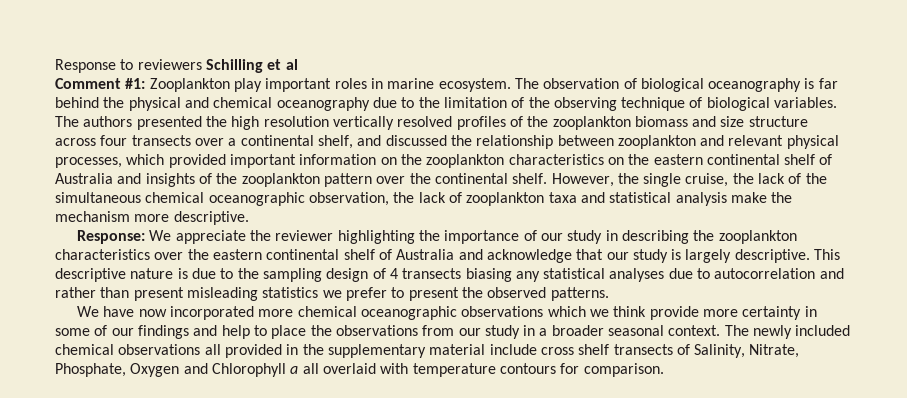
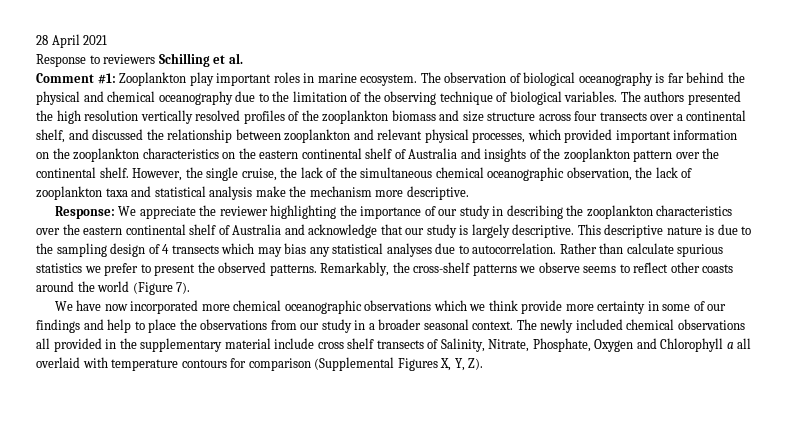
+ 28 April 2021
- Response to reviewers Schilling et al
+ Response to reviewers Schilling et al.
- This descriptive nature is due to the sampling design of 4 transects biasing any statistical analyses due to autocorrelation and rather than present misleading statistics we prefer to present the observed patterns.
+ This descriptive nature is due to the sampling design of 4 transects which may bias any statistical analyses due to autocorrelation. Rather than calculate spurious statistics we prefer to present the observed patterns. Remarkably, the cross-shelf patterns we observe seems to reflect other coasts around the world (Figure 7).
- The newly included chemical observations all provided in the supplementary material include cross shelf transects of Salinity, Nitrate, Phosphate, Oxygen and Chlorophyll a all overlaid with temperature contours for comparison.
+ The newly included chemical observations all provided in the supplementary material include cross shelf transects of Salinity, Nitrate, Phosphate, Oxygen and Chlorophyll a all overlaid with temperature contours for comparison (Supplemental Figures X, Y, Z).

